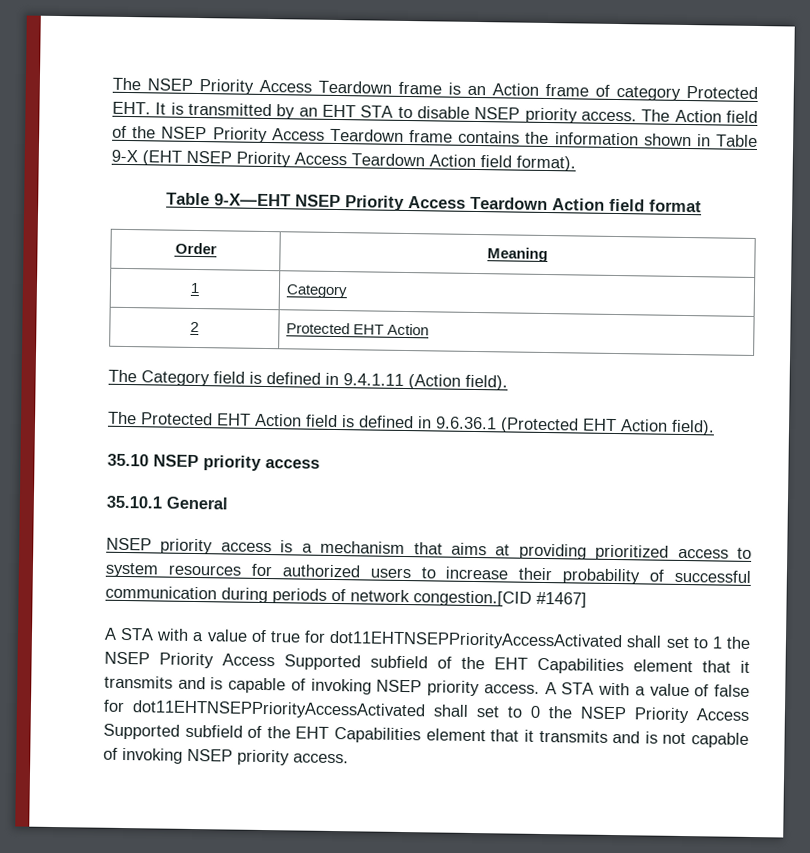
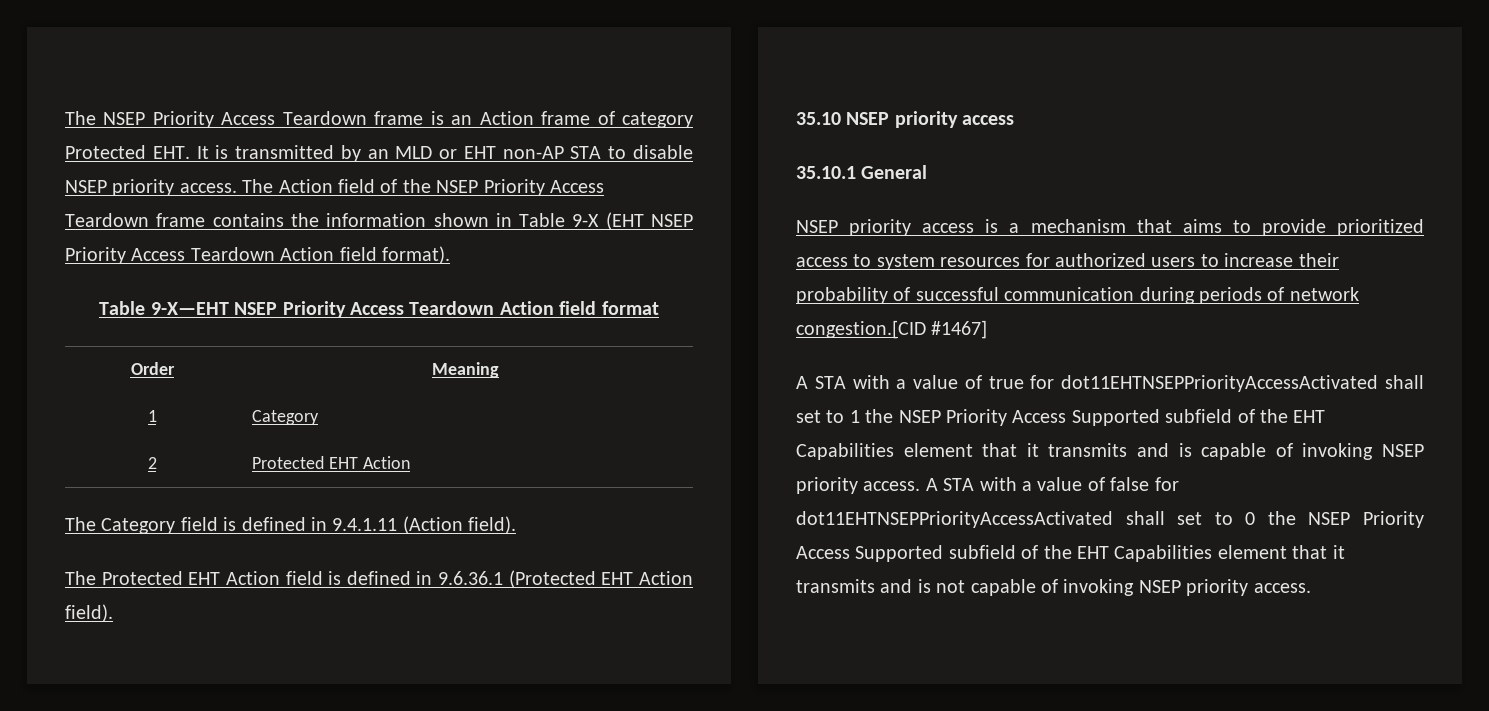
- The NSEP Priority Access Teardown frame is an Action frame of category Protected EHT. It is transmitted by an EHT STA to disable NSEP priority access.
+ The NSEP Priority Access Teardown frame is an Action frame of category Protected EHT. It is transmitted by an MLD or EHT non-AP STA to disable NSEP priority access.
- NSEP priority access is a mechanism that aims at providing prioritized access to system resources for authorized users to increase their probability of successful communication during periods of network congestion.[CID #1467]
+ NSEP priority access is a mechanism that aims to provide prioritized access to system resources for authorized users to increase their probability of successful communication during periods of network congestion.[CID #1467]

